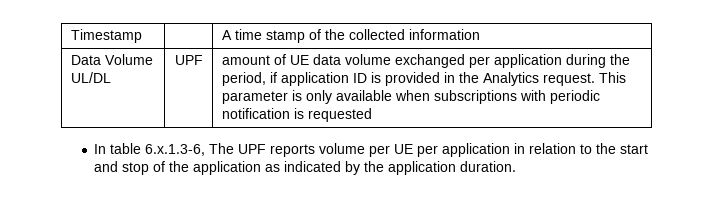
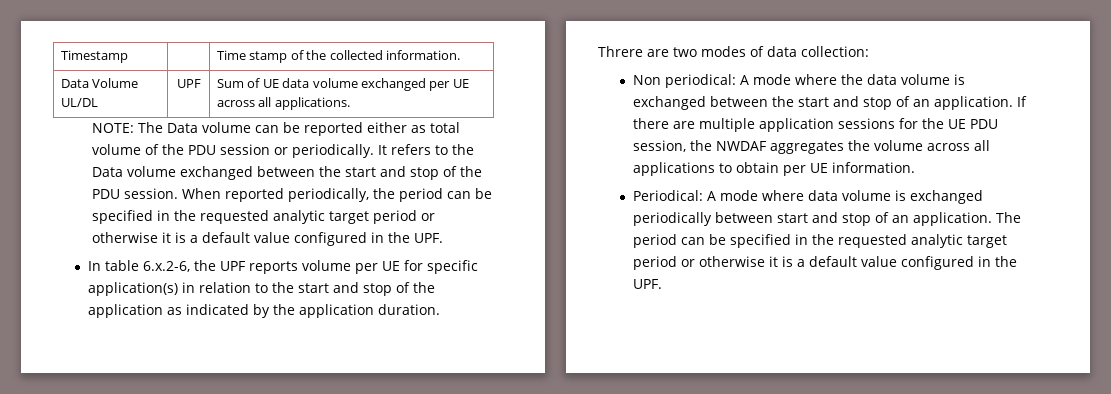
- Timestamp | | A time stamp of the collected information
+ Timestamp | | Time stamp of the collected information.
- Data Volume UL/DL | UPF | amount of UE data volume exchanged per application during the period, if application ID is provided in the Analytics request. This parameter is only available when subscriptions with periodic notification is requested
+ Data Volume UL/DL | UPF | Sum of UE data volume exchanged per UE across all applications.
+ NOTE: The Data volume can be reported either as total volume of the PDU session or periodically. It refers to the Data volume exchanged between the start and stop of the PDU session. When reported periodically, the period can be specified in the requested analytic target period or otherwise it is a default value configured in the UPF.
- In table 6.x.1.3-6, The UPF reports volume per UE per application in relation to the start and stop of the application as indicated by the application duration.
+ In table 6.x.2-6, the UPF reports volume per UE for specific application(s) in relation to the start and stop of the application as indicated by the application duration.
+ Threre are two modes of data collection:
+ Non periodical: A mode where the data volume is exchanged between the start and stop of an application. If there are multiple application sessions for the UE PDU session, the NWDAF aggregates the volume across all applications to obtain per UE information.
+ Periodical: A mode where data volume is exchanged periodically between start and stop of an application. The period can be specified in the requested analytic target period or otherwise it is a default value configured in the UPF.

